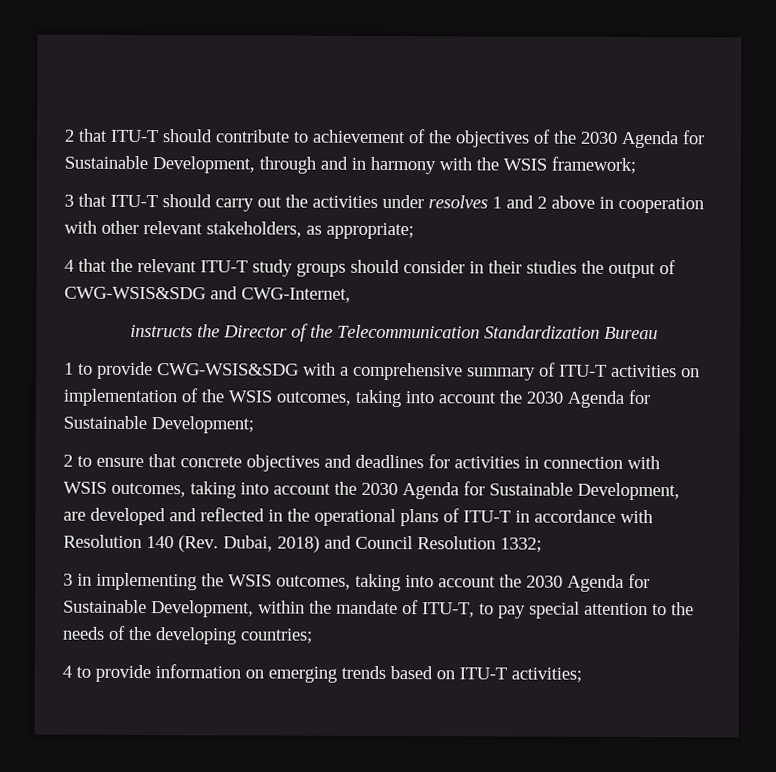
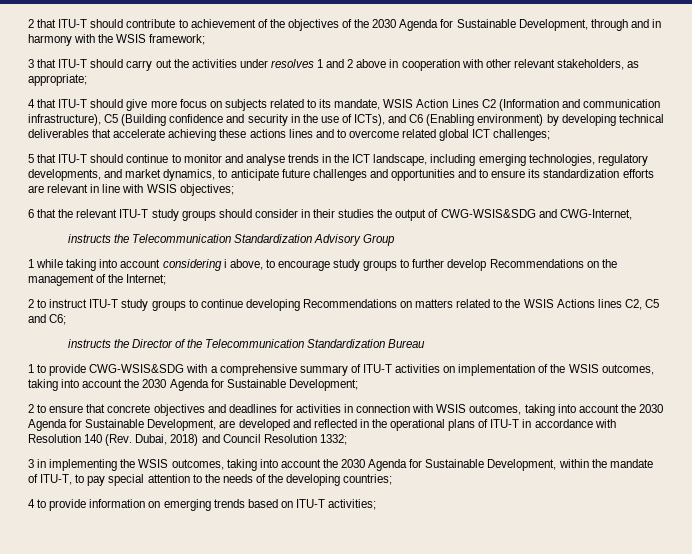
- 4 that the relevant ITU-T study groups should consider in their studies the output of CWG-WSIS&SDG and CWG-Internet,
+ 4 that ITU-T should give more focus on subjects related to its mandate, WSIS Action Lines C2 (Information and communication infrastructure), C5 (Building confidence and security in the use of ICTs), and C6 (Enabling environment) by developing technical deliverables that accelerate achieving these actions lines and to overcome related global ICT challenges;
+ 5 that ITU-T should continue to monitor and analyse trends in the ICT landscape, including emerging technologies, regulatory developments, and market dynamics, to anticipate future challenges and opportunities and to ensure its standardization efforts are relevant in line with WSIS objectives;
+ 6 that the relevant ITU-T study groups should consider in their studies the output of CWG-WSIS&SDG and CWG-Internet,
+ instructs the Telecommunication Standardization Advisory Group
+ 1 while taking into account considering i above, to encourage study groups to further develop Recommendations on the management of the Internet;
+ 2 to instruct ITU-T study groups to continue developing Recommendations on matters related to the WSIS Actions lines C2, C5 and C6;

